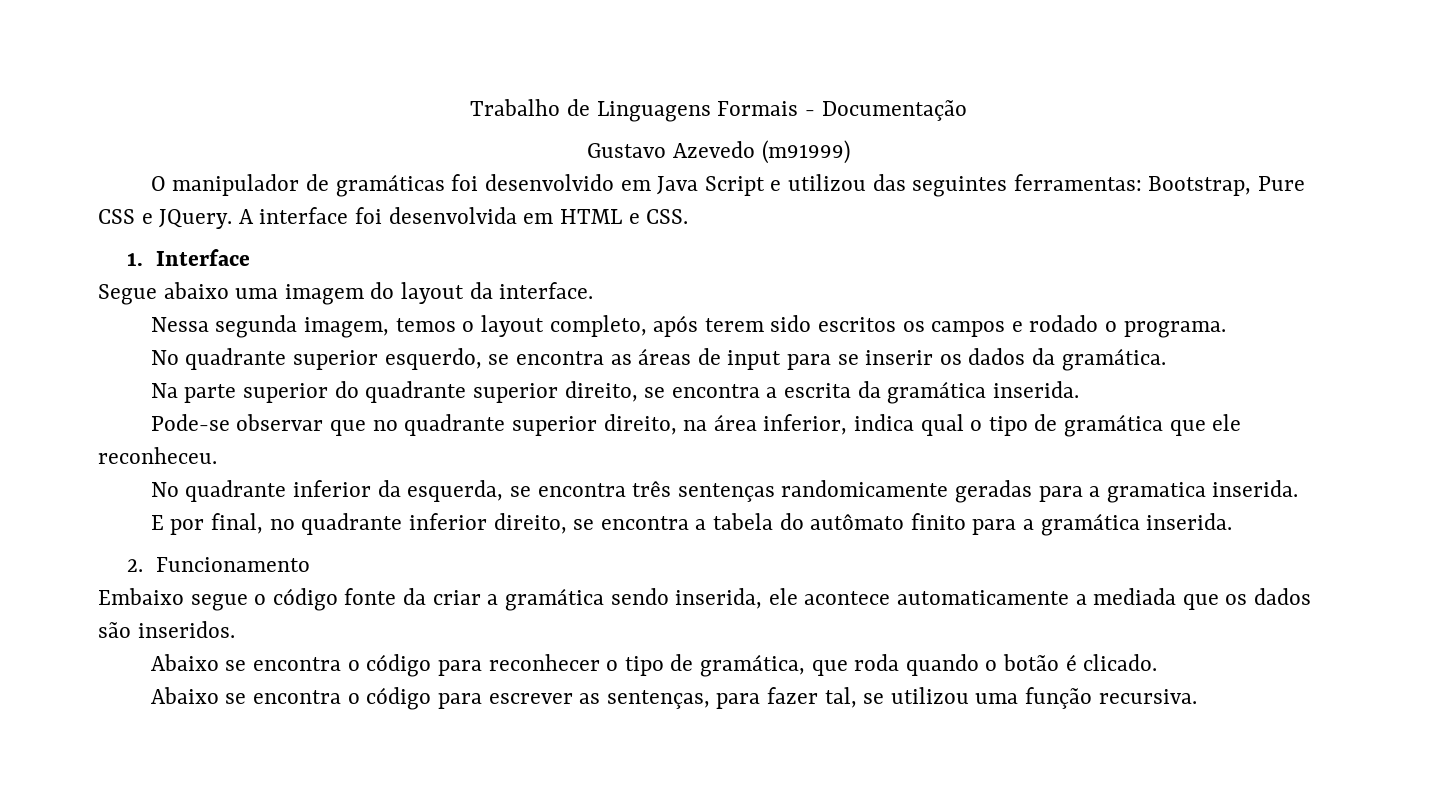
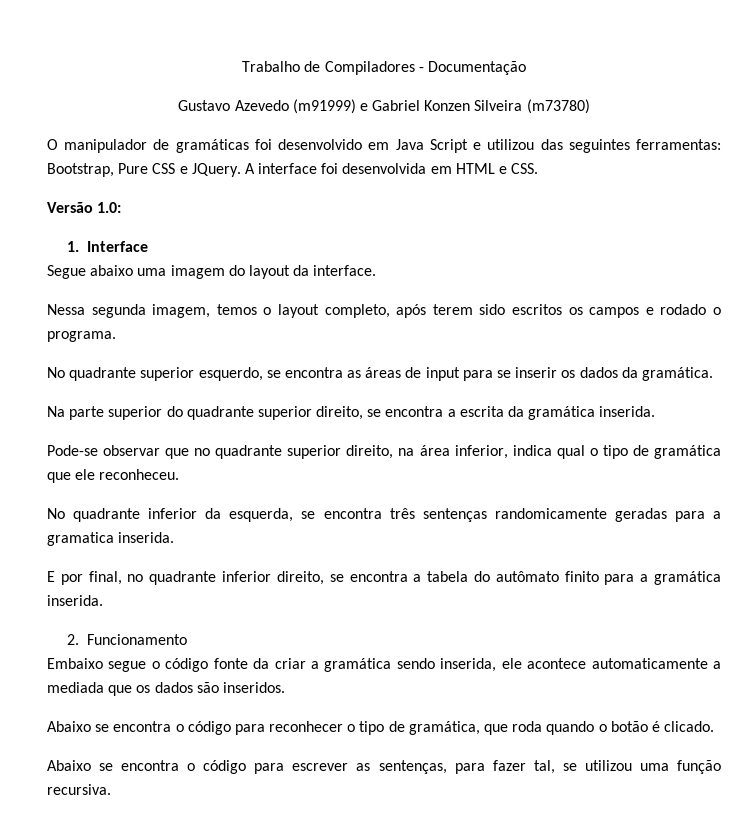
- Trabalho de Linguagens Formais - Documentação
+ Trabalho de Compiladores - Documentação
- Gustavo Azevedo (m91999)
+ Gustavo Azevedo (m91999) e Gabriel Konzen Silveira (m73780)
+ Versão 1.0:

